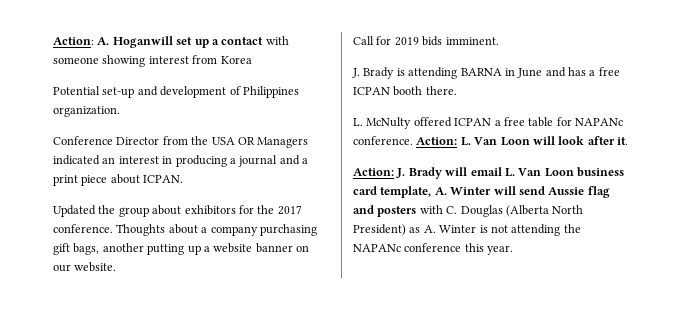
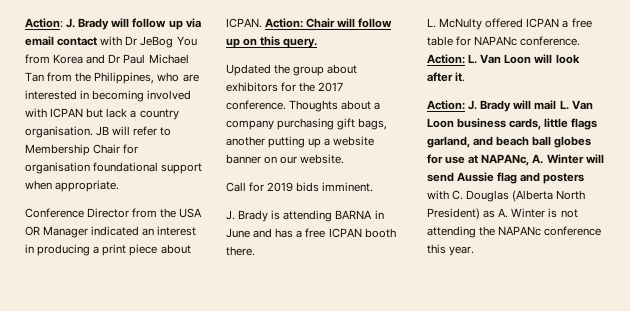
- Action: A. Hoganwill set up a contact with someone showing interest from Korea
- Potential set-up and development of Philippines organization.
+ Action: J. Brady will follow up via email contact with Dr JeBog You from Korea and Dr Paul Michael Tan from the Philippines, who are interested in becoming involved with ICPAN but lack a country organisation. JB will refer to Membership Chair for organisation foundational support when appropriate.
- Conference Director from the USA OR Managers indicated an interest in producing a journal and a print piece about ICPAN.
+ Conference Director from the USA OR Manager indicated an interest in producing a print piece about ICPAN. Action: Chair will follow up on this query.
- Action: J. Brady will email L. Van Loon business card template, A. Winter will send Aussie flag and posters with C. Douglas (Alberta North President) as A. Winter is not attending the NAPANc conference this year.
+ Action: J. Brady will mail L. Van Loon business cards, little flags garland, and beach ball globes for use at NAPANc, A. Winter will send Aussie flag and posters with C. Douglas (Alberta North President) as A. Winter is not attending the NAPANc conference this year.

